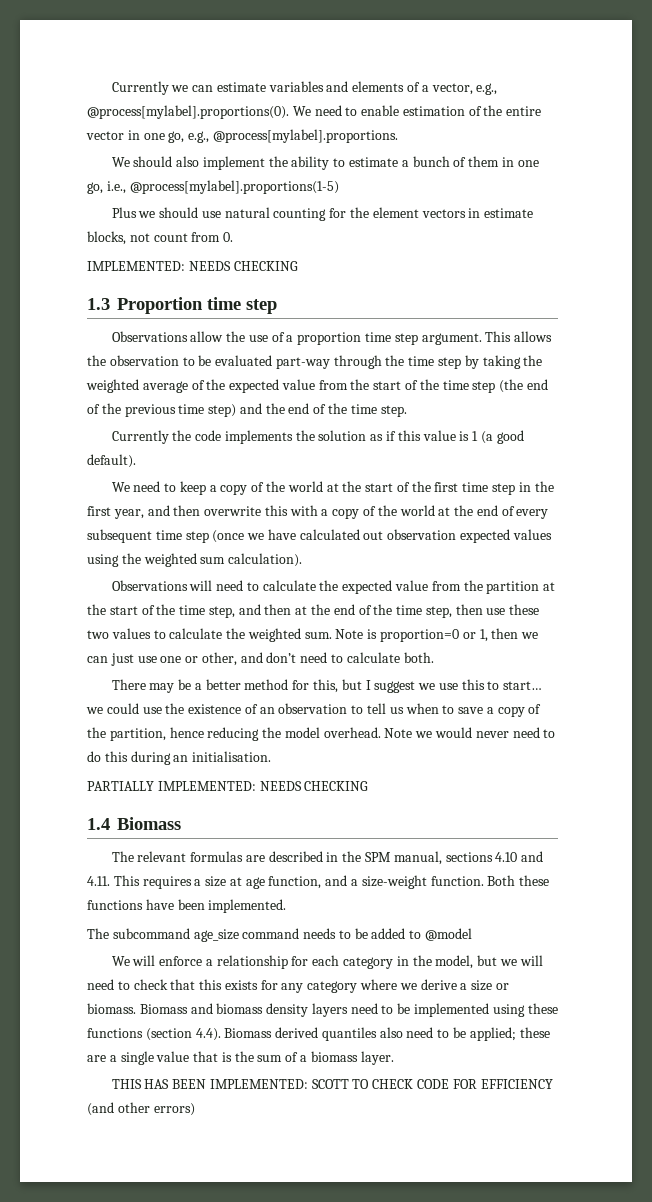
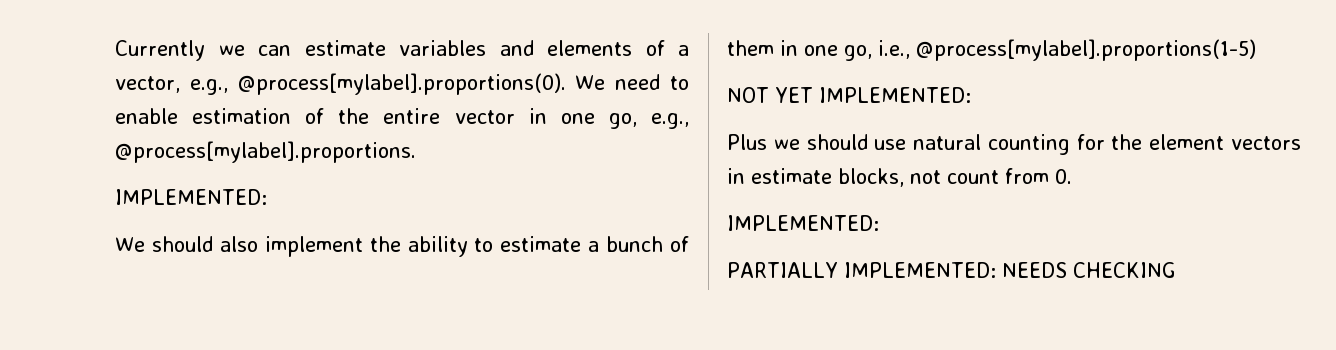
  Currently we can estimate variables and elements of a vector, e.g., @process[mylabel].proportions(0). We need to enable estimation of the entire vector in one go, e.g., @process[mylabel].proportions.
+ IMPLEMENTED:
+ NOT YET IMPLEMENTED:
  Plus we should use natural counting for the element vectors in estimate blocks, not count from 0.
- IMPLEMENTED: NEEDS CHECKING
- 1.3 Proportion time step
- Observations allow the use of a proportion time step argument. This allows the observation to be evaluated part-way through the time step by taking the weighted average of the expected value from the start of the time step (the end of the previous time step) and the end of the time step.
- Currently the code implements the solution as if this value is 1 (a good default).
- We need to keep a copy of the world at the start of the first time step in the first year, and then overwrite this with a copy of the world at the end of every subsequent time step (once we have calculated out observation expected values using the weighted sum calculation).
- Observations will need to calculate the expected value from the partition at the start of the time step, and then at the end of the time step, then use these two values to calculate the weighted sum. Note is proportion=0 or 1, then we can just use one or other, and don’t need to calculate both.
- There may be a better method for this, but I suggest we use this to start… we could use the existence of an observation to tell us when to save a copy of the partition, hence reducing the model overhead. Note we would never need to do this during an initialisation.
+ IMPLEMENTED:
  PARTIALLY IMPLEMENTED: NEEDS CHECKING
- 1.4 Biomass
- The relevant formulas are described in the SPM manual, sections 4.10 and 4.11. This requires a size at age function, and a size-weight function. Both these functions have been implemented.
- The subcommand age_size command needs to be added to @model
- We will enforce a relationship for each category in the model, but we will need to check that this exists for any category where we derive a size or biomass. Biomass and biomass density layers need to be implemented using these functions (section 4.4). Biomass derived quantiles also need to be applied; these are a single value that is the sum of a biomass layer.
- THIS HAS BEEN IMPLEMENTED: SCOTT TO CHECK CODE FOR EFFICIENCY (and other errors)

